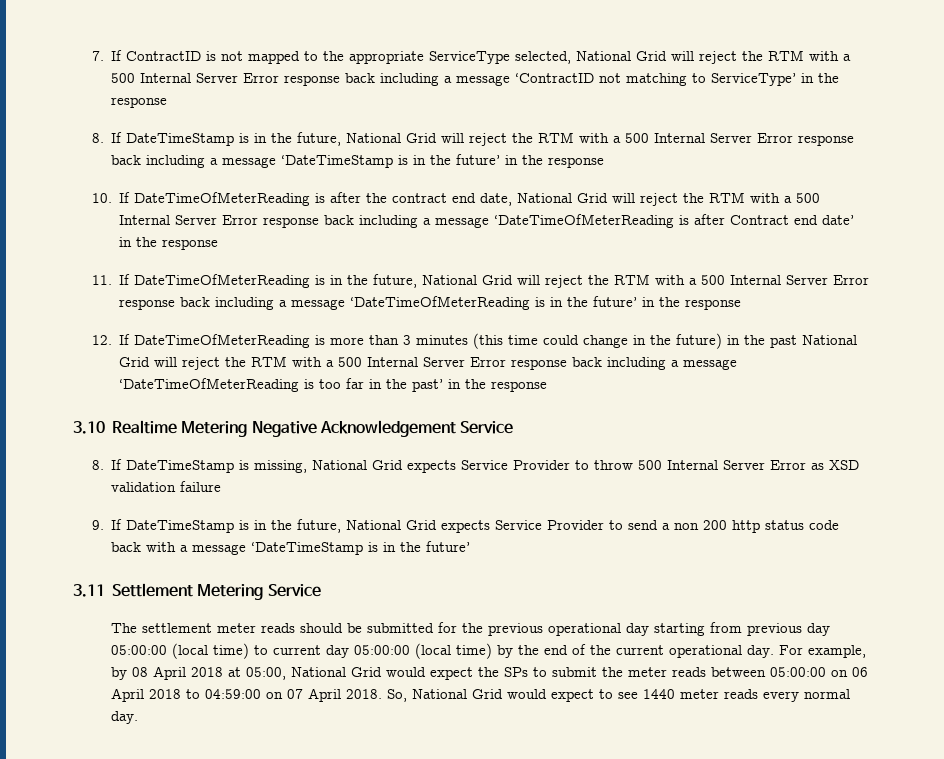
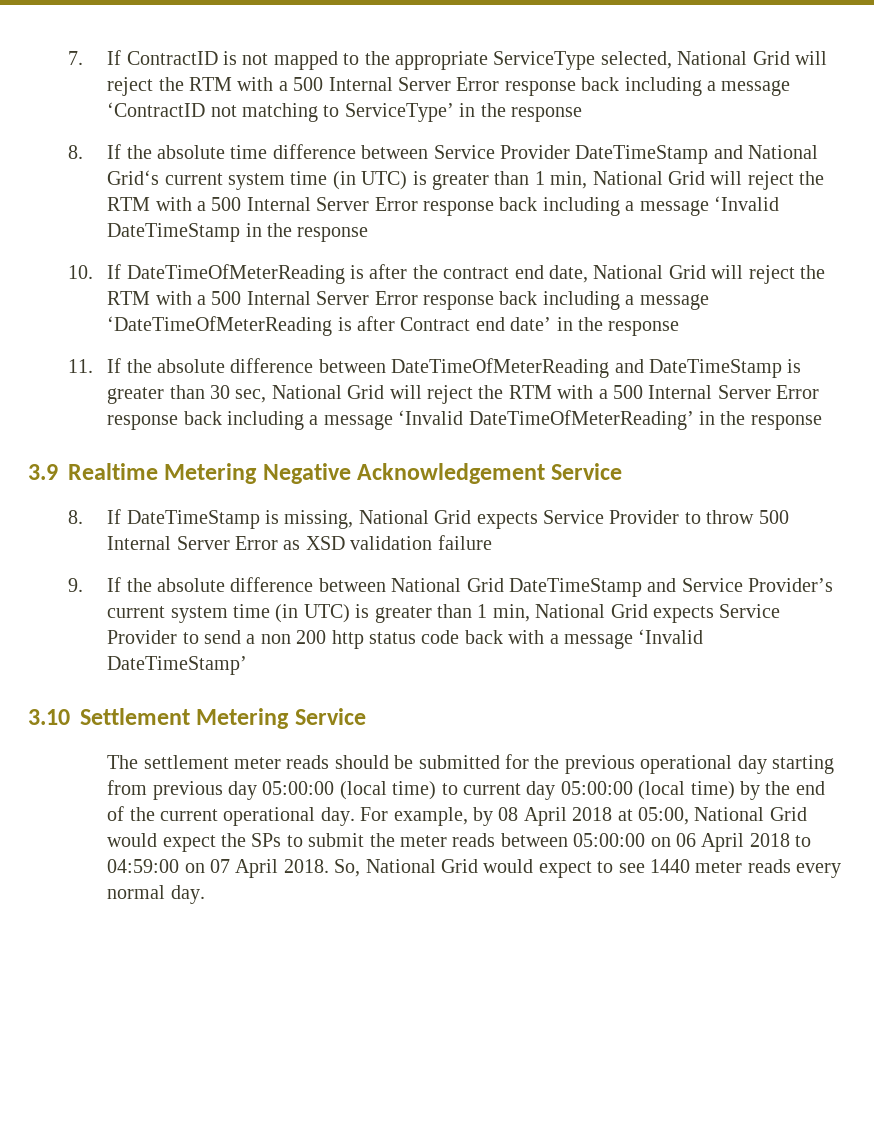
- 8. If DateTimeStamp is in the future, National Grid will reject the RTM with a 500 Internal Server Error response back including a message ‘DateTimeStamp is in the future’ in the response
+ 8. If the absolute time difference between Service Provider DateTimeStamp and National Grid‘s current system time (in UTC) is greater than 1 min, National Grid will reject the RTM with a 500 Internal Server Error response back including a message ‘Invalid DateTimeStamp in the response
- 11. If DateTimeOfMeterReading is in the future, National Grid will reject the RTM with a 500 Internal Server Error response back including a message ‘DateTimeOfMeterReading is in the future’ in the response
- 12. If DateTimeOfMeterReading is more than 3 minutes (this time could change in the future) in the past National Grid will reject the RTM with a 500 Internal Server Error response back including a message ‘DateTimeOfMeterReading is too far in the past’ in the response
- 3.10 Realtime Metering Negative Acknowledgement Service
+ 11. If the absolute difference between DateTimeOfMeterReading and DateTimeStamp is greater than 30 sec, National Grid will reject the RTM with a 500 Internal Server Error response back including a message ‘Invalid DateTimeOfMeterReading’ in the response
+ 3.9 Realtime Metering Negative Acknowledgement Service
- 9. If DateTimeStamp is in the future, National Grid expects Service Provider to send a non 200 http status code back with a message ‘DateTimeStamp is in the future’
- 3.11 Settlement Metering Service
+ 9. If the absolute difference between National Grid DateTimeStamp and Service Provider’s current system time (in UTC) is greater than 1 min, National Grid expects Service Provider to send a non 200 http status code back with a message ‘Invalid DateTimeStamp’
+ 3.10 Settlement Metering Service

